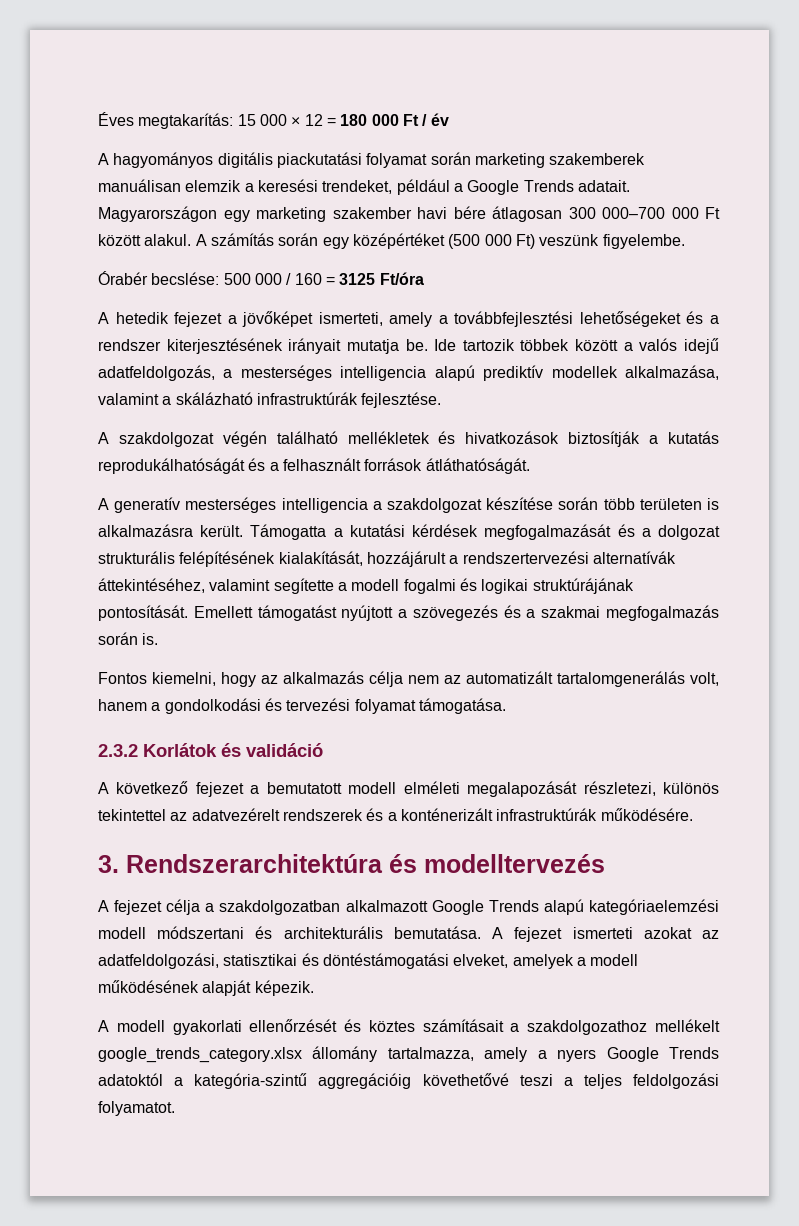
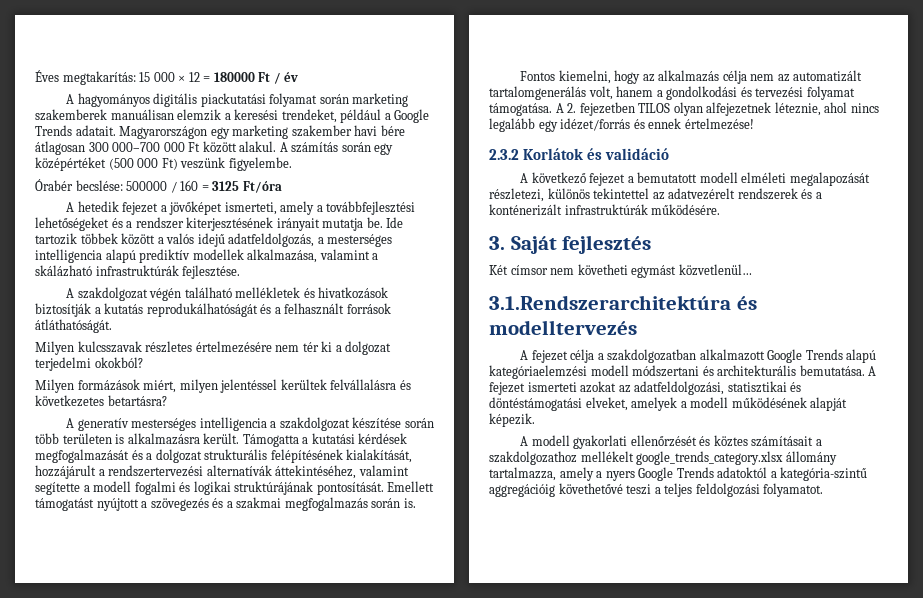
- Éves megtakarítás: 15 000 × 12 = 180 000 Ft / év
+ Éves megtakarítás: 15 000 × 12 = 180000 Ft / év
- Órabér becslése: 500 000 / 160 = 3125 Ft/óra
+ Órabér becslése: 500000 / 160 = 3125 Ft/óra
+ Milyen kulcsszavak részletes értelmezésére nem tér ki a dolgozat terjedelmi okokból?
+ Milyen formázások miért, milyen jelentéssel kerültek felvállalásra és következetes betartásra?
+ A 2. fejezetben TILOS olyan alfejezetnek léteznie, ahol nincs legalább egy idézet/forrás és ennek értelmezése!
- 3. Rendszerarchitektúra és modelltervezés
+ 3. Saját fejlesztés
+ Két címsor nem követheti egymást közvetlenül…
+ 3.1.Rendszerarchitektúra és modelltervezés

